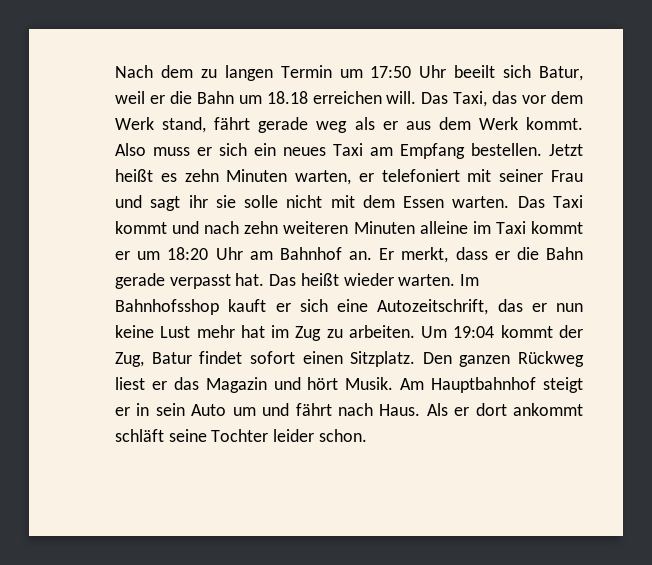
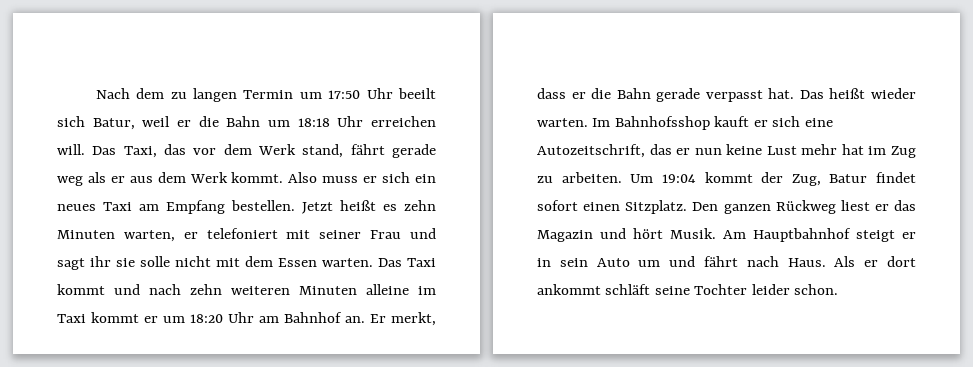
- Nach dem zu langen Termin um 17:50 Uhr beeilt sich Batur, weil er die Bahn um 18.18 erreichen will.
+ Nach dem zu langen Termin um 17:50 Uhr beeilt sich Batur, weil er die Bahn um 18:18 Uhr erreichen will.

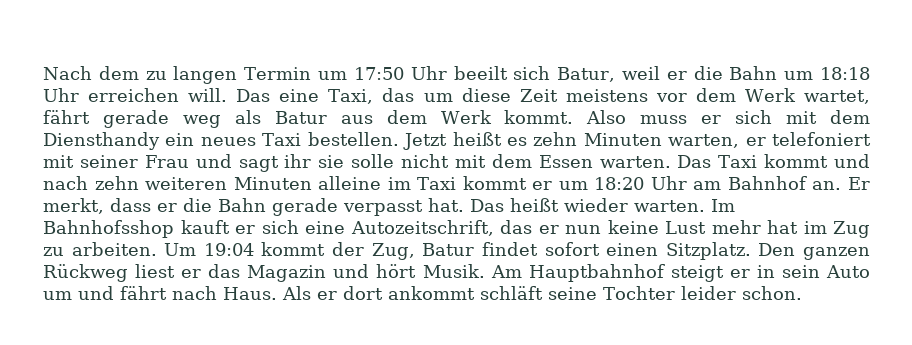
- Das Taxi, das vor dem Werk stand, fährt gerade weg als er aus dem Werk kommt.
+ Das eine Taxi, das um diese Zeit meistens vor dem Werk wartet, fährt gerade weg als Batur aus dem Werk kommt.
- Also muss er sich ein neues Taxi am Empfang bestellen.
+ Also muss er sich mit dem Diensthandy ein neues Taxi bestellen.

